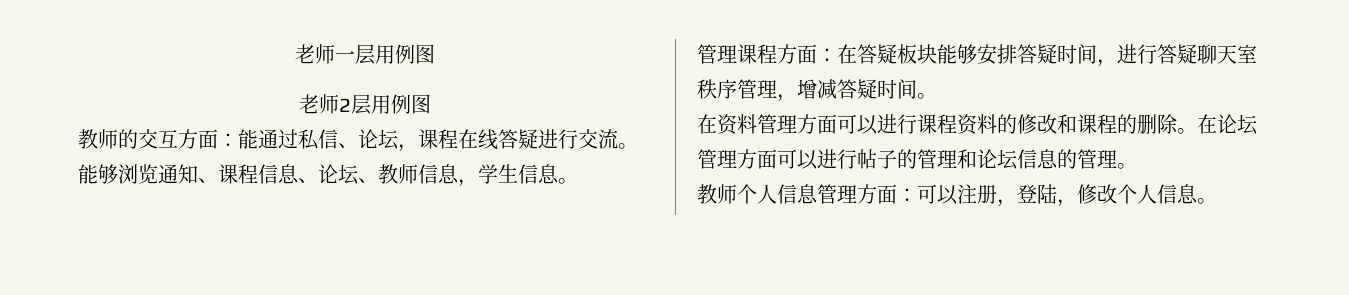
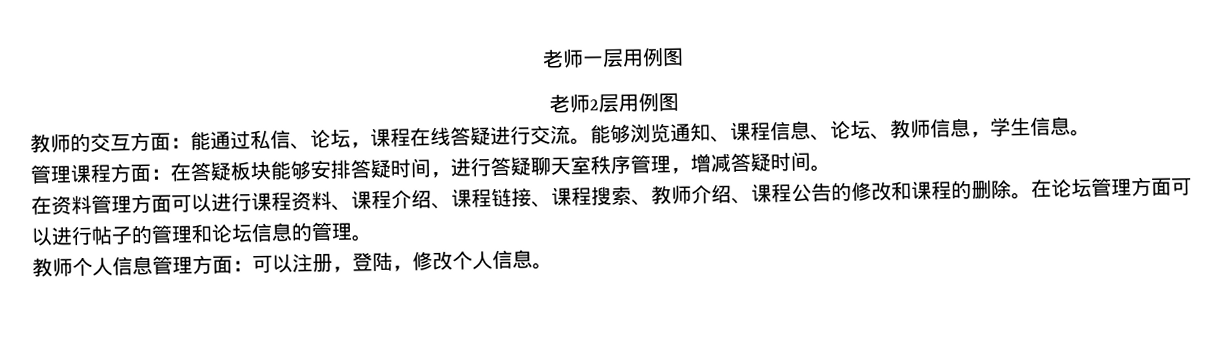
- 在资料管理方面可以进行课程资料的修改和课程的删除。
+ 在资料管理方面可以进行课程资料、课程介绍、课程链接、课程搜索、教师介绍、课程公告的修改和课程的删除。

